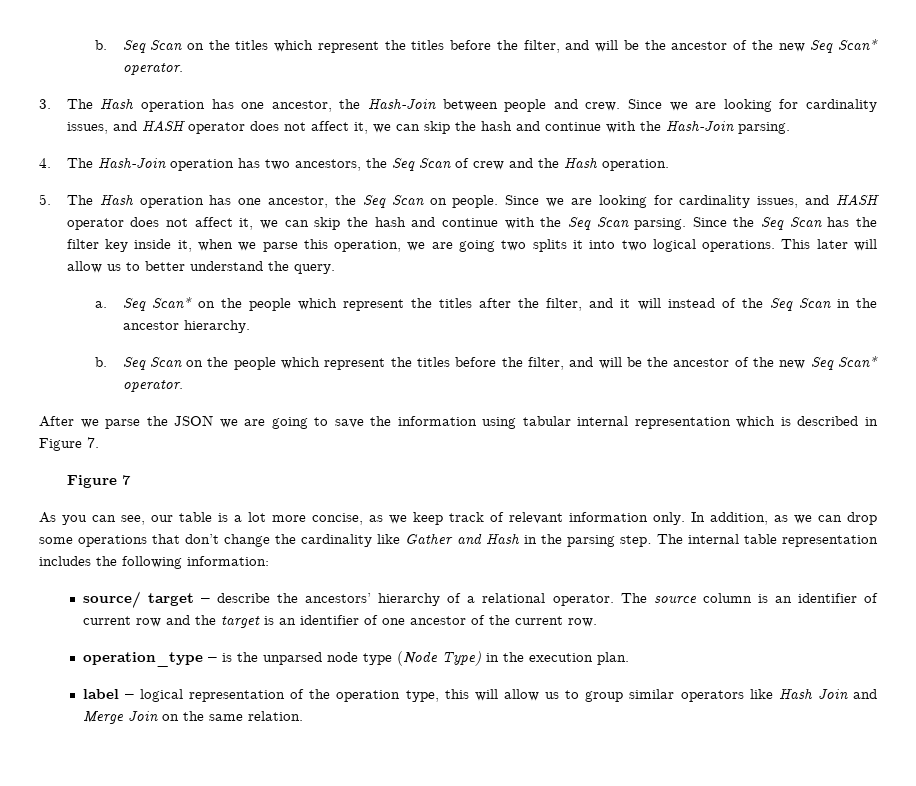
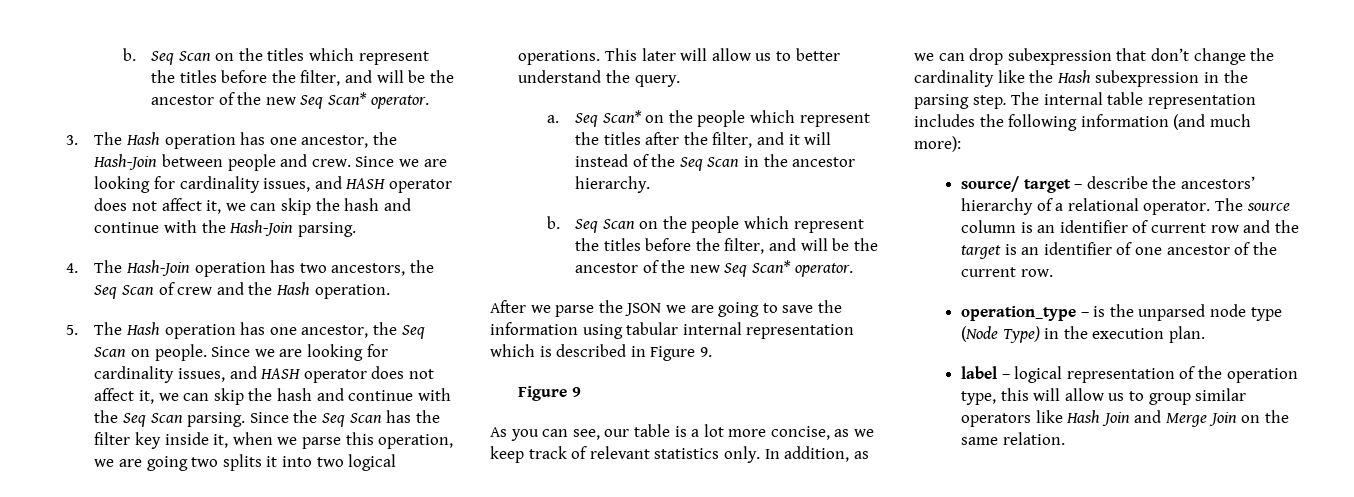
- After we parse the JSON we are going to save the information using tabular internal representation which is described in Figure 7.
- Figure 7
+ After we parse the JSON we are going to save the information using tabular internal representation which is described in Figure 9.
+ Figure 9
- As you can see, our table is a lot more concise, as we keep track of relevant information only.
+ As you can see, our table is a lot more concise, as we keep track of relevant statistics only.
- In addition, as we can drop some operations that don’t change the cardinality like Gather and Hash in the parsing step.
+ In addition, as we can drop subexpression that don’t change the cardinality like the Hash subexpression in the parsing step.
- The internal table representation includes the following information:
+ The internal table representation includes the following information (and much more):

